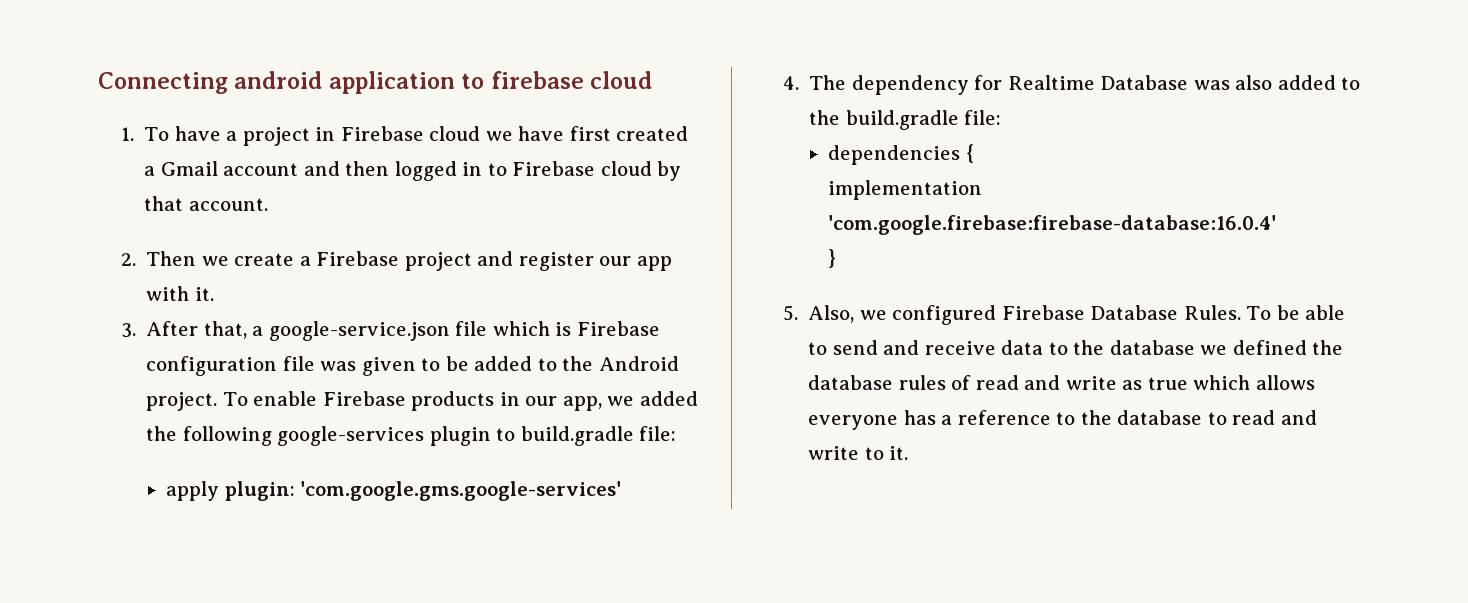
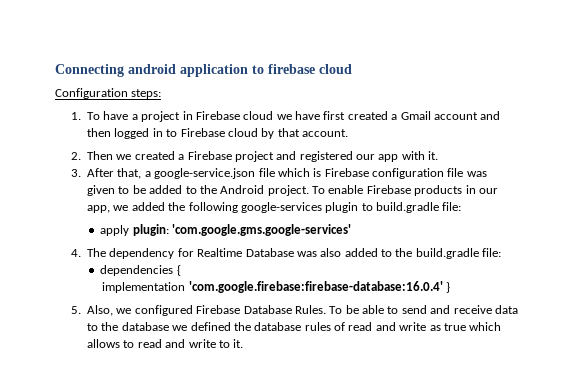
+ Configuration steps:
- 2. Then we create a Firebase project and register our app with it.
+ 2. Then we created a Firebase project and registered our app with it.
- implementation 'com.google.firebase:firebase-database:16.0.4'
- }
+ implementation 'com.google.firebase:firebase-database:16.0.4' }
- To be able to send and receive data to the database we defined the database rules of read and write as true which allows everyone has a reference to the database to read and write to it.
+ To be able to send and receive data to the database we defined the database rules of read and write as true which allows to read and write to it.

